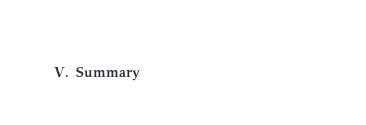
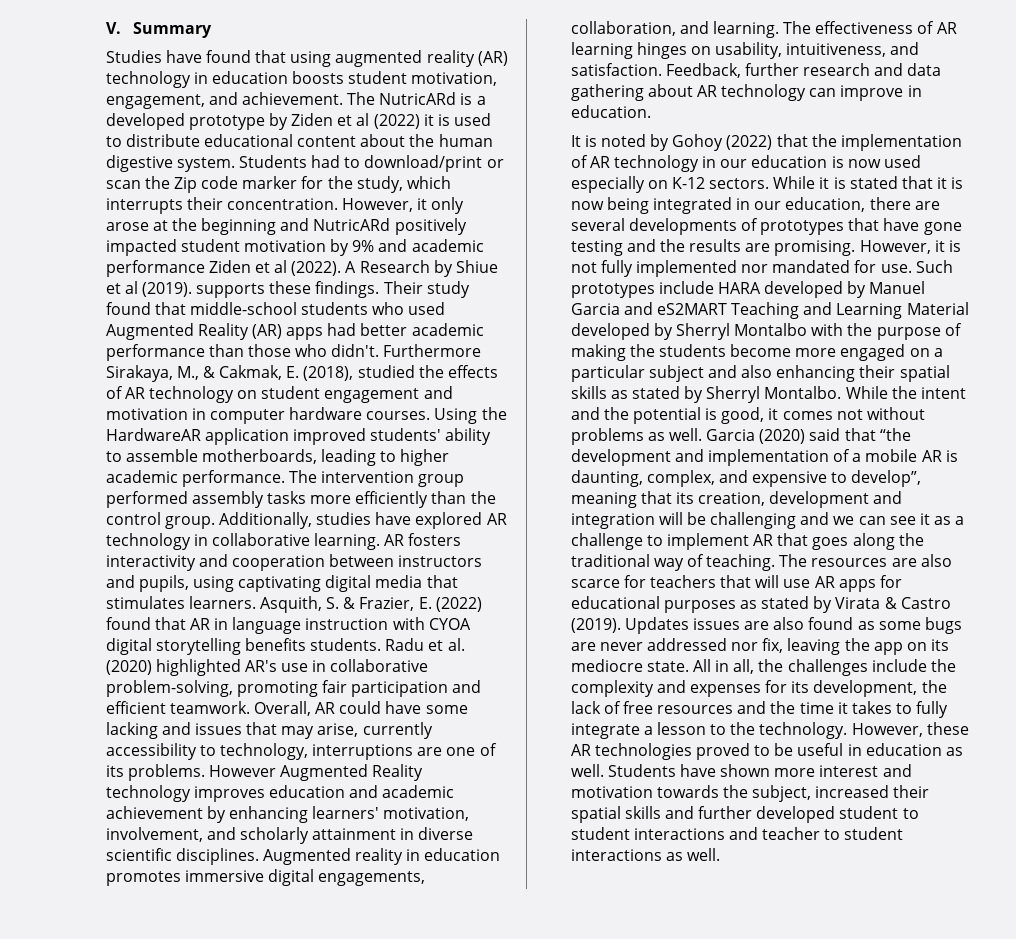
+ Studies have found that using augmented reality (AR) technology in education boosts student motivation, engagement, and achievement. The NutricARd is a developed prototype by Ziden et al (2022) it is used to distribute educational content about the human digestive system. Students had to download/print or scan the Zip code marker for the study, which interrupts their concentration. However, it only arose at the beginning and NutricARd positively impacted student motivation by 9% and academic performance Ziden et al (2022). A Research by Shiue et al (2019). supports these findings. Their study found that middle-school students who used Augmented Reality (AR) apps had better academic performance than those who didn't. Furthermore Sirakaya, M., & Cakmak, E. (2018), studied the effects of AR technology on student engagement and motivation in computer hardware courses. Using the HardwareAR application improved students' ability to assemble motherboards, leading to higher academic performance. The intervention group performed assembly tasks more efficiently than the control group. Additionally, studies have explored AR technology in collaborative learning. AR fosters interactivity and cooperation between instructors and pupils, using captivating digital media that stimulates learners. Asquith, S. & Frazier, E. (2022) found that AR in language instruction with CYOA digital storytelling benefits students. Radu et al. (2020) highlighted AR's use in collaborative problem-solving, promoting fair participation and efficient teamwork. Overall, AR could have some lacking and issues that may arise, currently accessibility to technology, interruptions are one of its problems. However Augmented Reality technology improves education and academic achievement by enhancing learners' motivation, involvement, and scholarly attainment in diverse scientific disciplines. Augmented reality in education promotes immersive digital engagements, collaboration, and learning. The effectiveness of AR learning hinges on usability, intuitiveness, and satisfaction. Feedback, further research and data gathering about AR technology can improve in education.
+ It is noted by Gohoy (2022) that the implementation of AR technology in our education is now used especially on K-12 sectors. While it is stated that it is now being integrated in our education, there are several developments of prototypes that have gone testing and the results are promising. However, it is not fully implemented nor mandated for use. Such prototypes include HARA developed by Manuel Garcia and eS2MART Teaching and Learning Material developed by Sherryl Montalbo with the purpose of making the students become more engaged on a particular subject and also enhancing their spatial skills as stated by Sherryl Montalbo. While the intent and the potential is good, it comes not without problems as well. Garcia (2020) said that “the development and implementation of a mobile AR is daunting, complex, and expensive to develop”, meaning that its creation, development and integration will be challenging and we can see it as a challenge to implement AR that goes along the traditional way of teaching. The resources are also scarce for teachers that will use AR apps for educational purposes as stated by Virata & Castro (2019). Updates issues are also found as some bugs are never addressed nor fix, leaving the app on its mediocre state. All in all, the challenges include the complexity and expenses for its development, the lack of free resources and the time it takes to fully integrate a lesson to the technology. However, these AR technologies proved to be useful in education as well. Students have shown more interest and motivation towards the subject, increased their spatial skills and further developed student to student interactions and teacher to student interactions as well.

